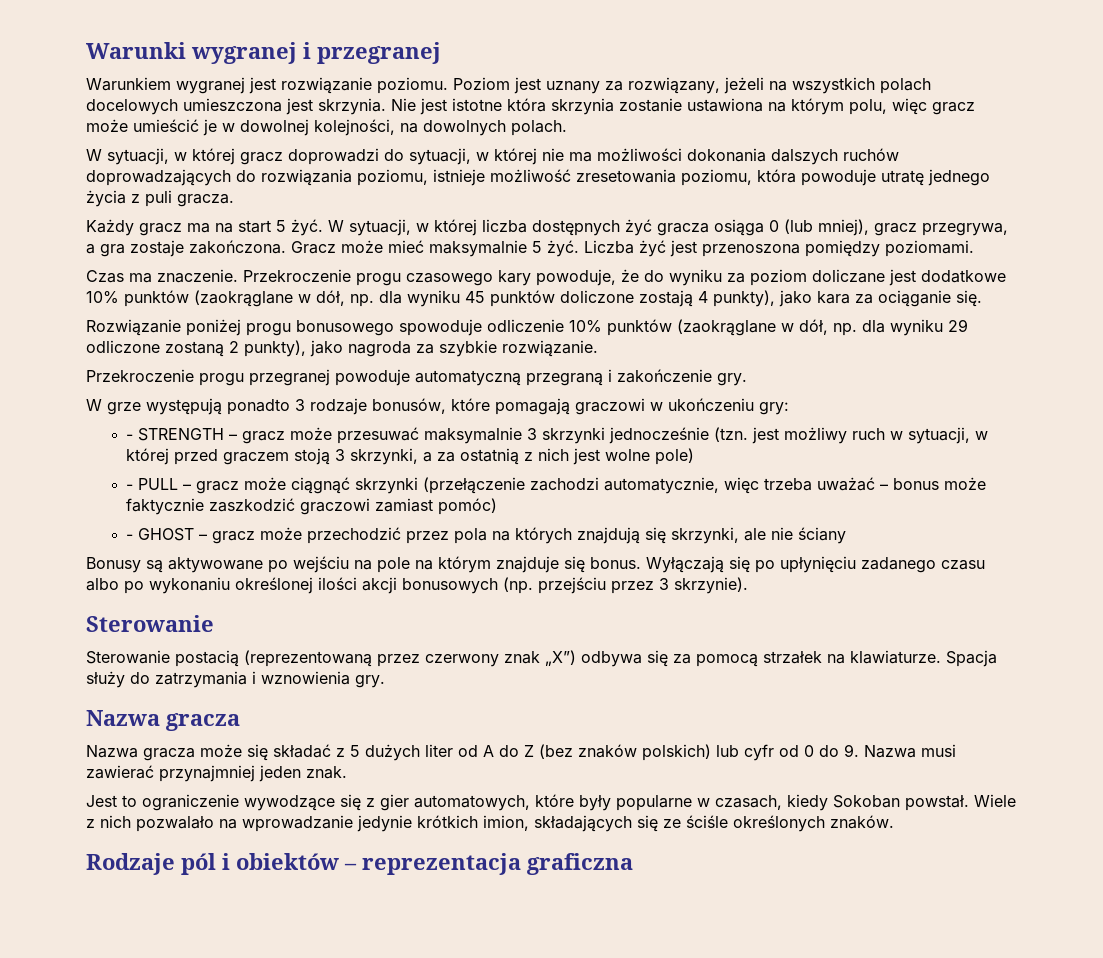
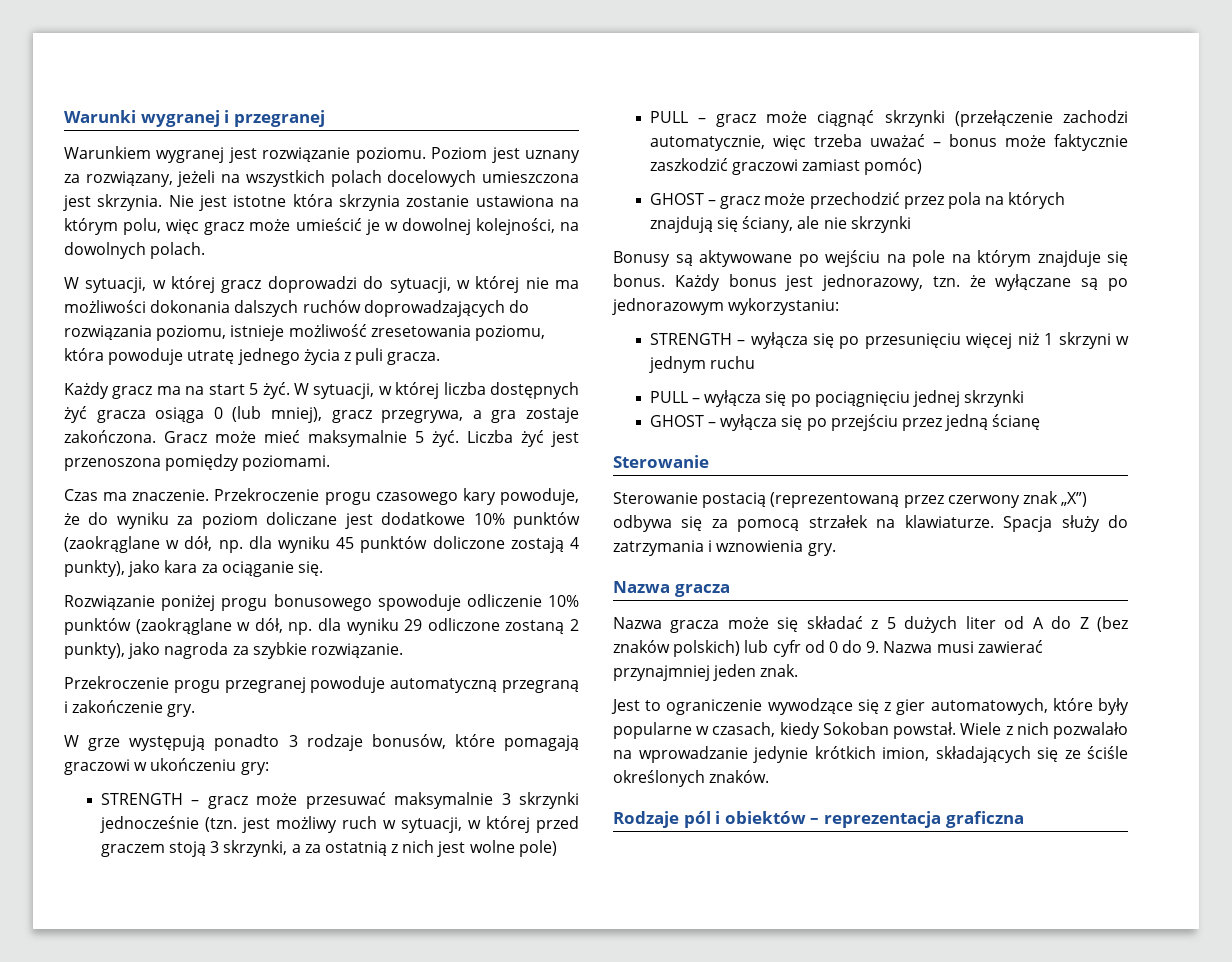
- - STRENGTH – gracz może przesuwać maksymalnie 3 skrzynki jednocześnie (tzn. jest możliwy ruch w sytuacji, w której przed graczem stoją 3 skrzynki, a za ostatnią z nich jest wolne pole)
+ STRENGTH – gracz może przesuwać maksymalnie 3 skrzynki jednocześnie (tzn. jest możliwy ruch w sytuacji, w której przed graczem stoją 3 skrzynki, a za ostatnią z nich jest wolne pole)
- - PULL – gracz może ciągnąć skrzynki (przełączenie zachodzi automatycznie, więc trzeba uważać – bonus może faktycznie zaszkodzić graczowi zamiast pomóc)
+ PULL – gracz może ciągnąć skrzynki (przełączenie zachodzi automatycznie, więc trzeba uważać – bonus może faktycznie zaszkodzić graczowi zamiast pomóc)
- - GHOST – gracz może przechodzić przez pola na których znajdują się skrzynki, ale nie ściany
+ GHOST – gracz może przechodzić przez pola na których znajdują się ściany, ale nie skrzynki
- Wyłączają się po upłynięciu zadanego czasu albo po wykonaniu określonej ilości akcji bonusowych (np. przejściu przez 3 skrzynie).
+ Każdy bonus jest jednorazowy, tzn. że wyłączane są po jednorazowym wykorzystaniu:
+ STRENGTH – wyłącza się po przesunięciu więcej niż 1 skrzyni w jednym ruchu
+ PULL – wyłącza się po pociągnięciu jednej skrzynki
+ GHOST – wyłącza się po przejściu przez jedną ścianę

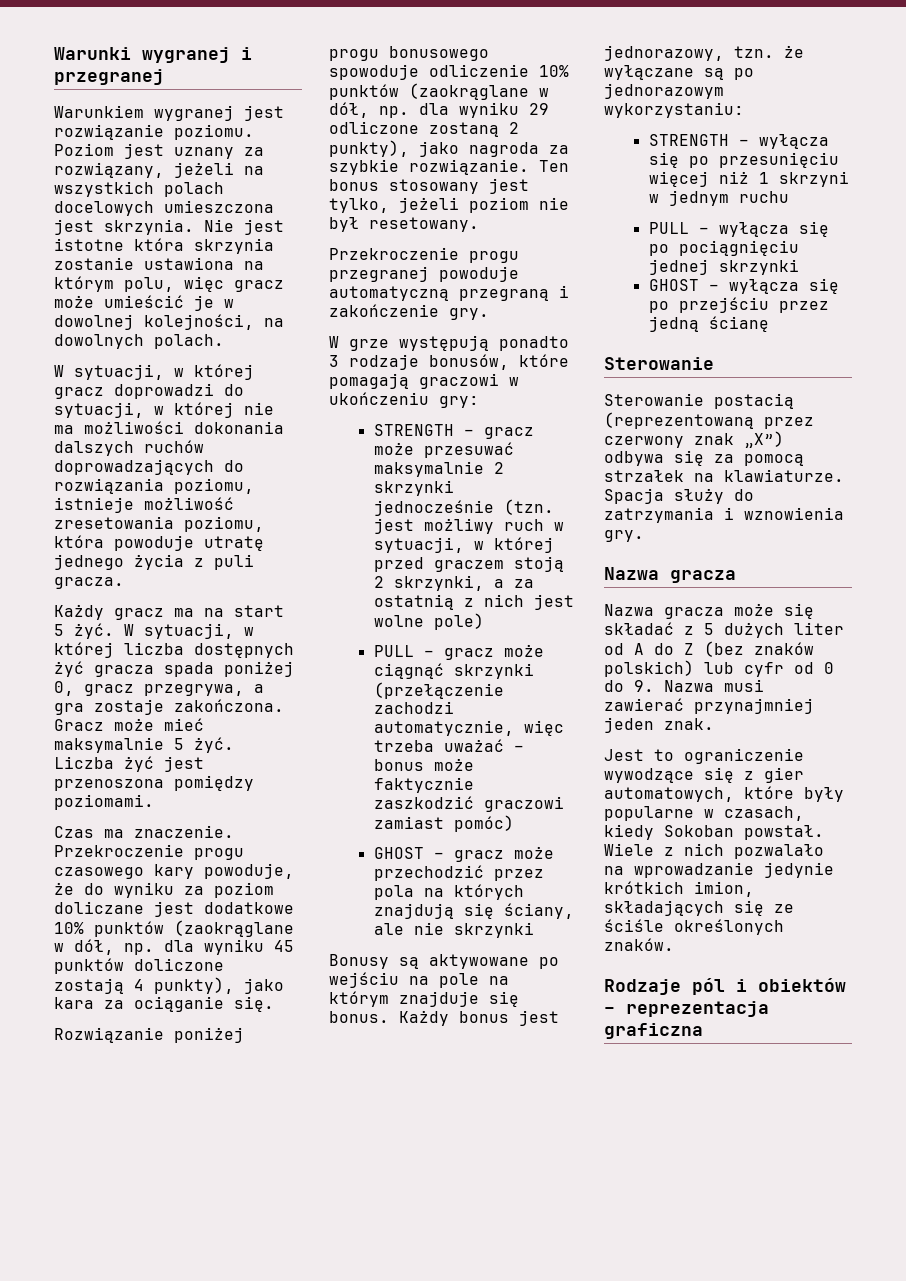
- W sytuacji, w której liczba dostępnych żyć gracza osiąga 0 (lub mniej), gracz przegrywa, a gra zostaje zakończona.
+ W sytuacji, w której liczba dostępnych żyć gracza spada poniżej 0, gracz przegrywa, a gra zostaje zakończona.
+ Ten bonus stosowany jest tylko, jeżeli poziom nie był resetowany.
- STRENGTH – gracz może przesuwać maksymalnie 3 skrzynki jednocześnie (tzn. jest możliwy ruch w sytuacji, w której przed graczem stoją 3 skrzynki, a za ostatnią z nich jest wolne pole)
+ STRENGTH – gracz może przesuwać maksymalnie 2 skrzynki jednocześnie (tzn. jest możliwy ruch w sytuacji, w której przed graczem stoją 2 skrzynki, a za ostatnią z nich jest wolne pole)

